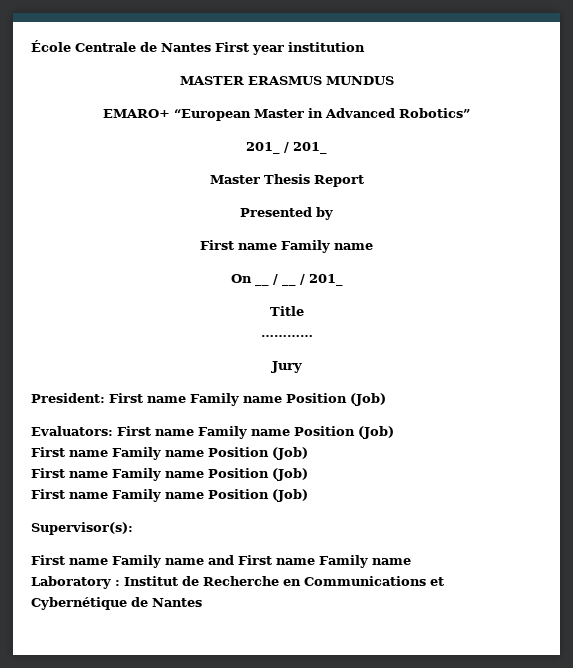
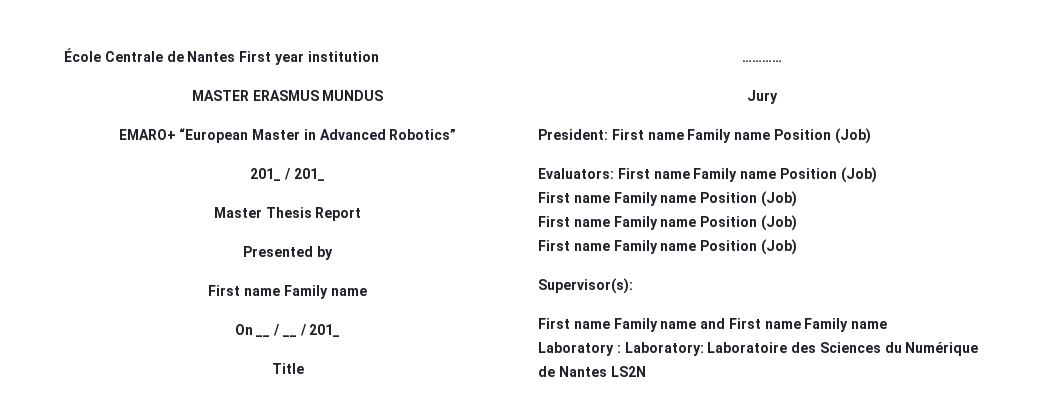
- Laboratory : Institut de Recherche en Communications et Cybernétique de Nantes
+ Laboratory : Laboratory: Laboratoire des Sciences du Numérique de Nantes LS2N

